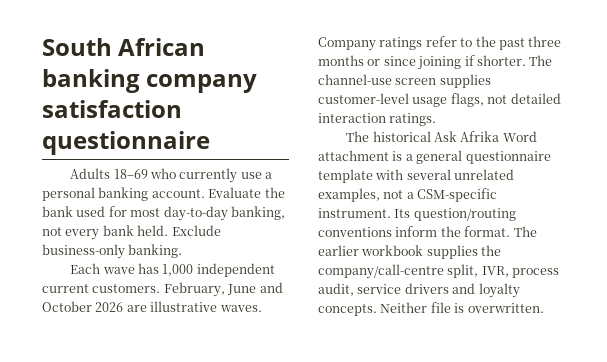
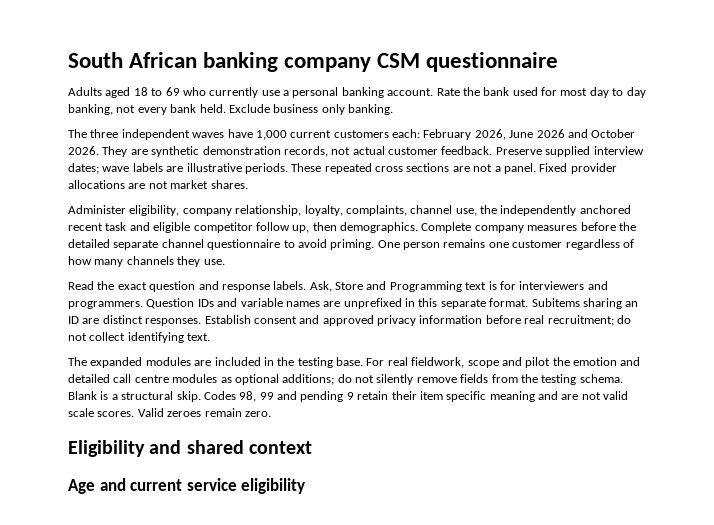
- South African banking company satisfaction questionnaire
+ South African banking company CSM questionnaire
- Adults 18–69 who currently use a personal banking account.
+ Adults aged 18 to 69 who currently use a personal banking account.
- Evaluate the bank used for most day-to-day banking, not every bank held.
+ Rate the bank used for most day to day banking, not every bank held.
- Exclude business-only banking.
+ Exclude business only banking.
- Each wave has 1,000 independent current customers. February, June and October 2026 are illustrative waves. Company ratings refer to the past three months or since joining if shorter. The channel-use screen supplies customer-level usage flags, not detailed interaction ratings.
- The historical Ask Afrika Word attachment is a general questionnaire template with several unrelated examples, not a CSM-specific instrument. Its question/routing conventions inform the format. The earlier workbook supplies the company/call-centre split, IVR, process audit, service drivers and loyalty concepts. Neither file is overwritten.
+ The three independent waves have 1,000 current customers each: February 2026, June 2026 and October 2026. They are synthetic demonstration records, not actual customer feedback. Preserve supplied interview dates; wave labels are illustrative periods. These repeated cross sections are not a panel. Fixed provider allocations are not market shares.
+ Administer eligibility, company relationship, loyalty, complaints, channel use, the independently anchored recent task and eligible competitor follow up, then demographics. Complete company measures before the detailed separate channel questionnaire to avoid priming. One person remains one customer regardless of how many channels they use.
+ Read the exact question and response labels. Ask, Store and Programming text is for interviewers and programmers. Question IDs and variable names are unprefixed in this separate format. Subitems sharing an ID are distinct responses. Establish consent and approved privacy information before real recruitment; do not collect identifying text.
+ The expanded modules are included in the testing base. For real fieldwork, scope and pilot the emotion and detailed call centre modules as optional additions; do not silently remove fields from the testing schema. Blank is a structural skip. Codes 98, 99 and pending 9 retain their item specific meaning and are not valid scale scores. Valid zeroes remain zero.
+ Eligibility and shared context
+ Age and current service eligibility

